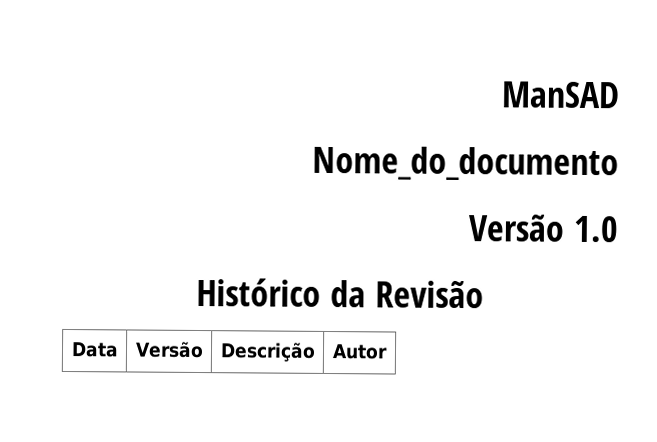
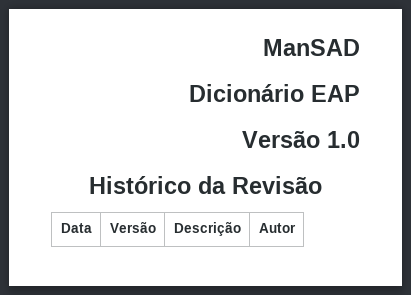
- Nome_do_documento
+ Dicionário EAP

